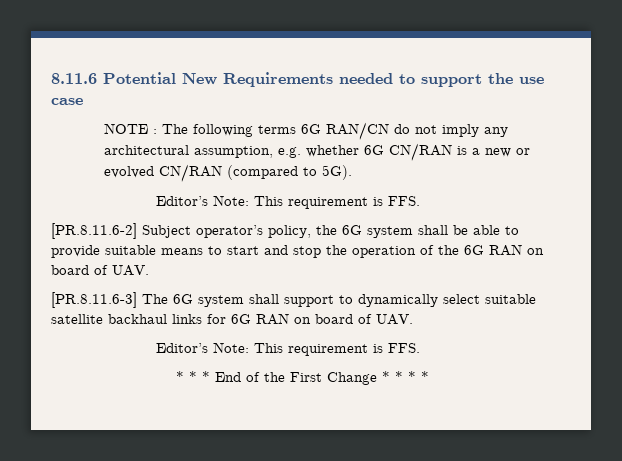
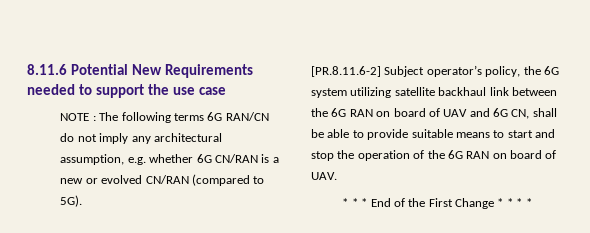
  NOTE : The following terms 6G RAN/CN do not imply any architectural assumption, e.g. whether 6G CN/RAN is a new or evolved CN/RAN (compared to 5G).
- Editor’s Note: This requirement is FFS.
- [PR.8.11.6-2] Subject operator’s policy, the 6G system shall be able to provide suitable means to start and stop the operation of the 6G RAN on board of UAV.
+ [PR.8.11.6-2] Subject operator’s policy, the 6G system utilizing satellite backhaul link between the 6G RAN on board of UAV and 6G CN, shall be able to provide suitable means to start and stop the operation of the 6G RAN on board of UAV.
- [PR.8.11.6-3] The 6G system shall support to dynamically select suitable satellite backhaul links for 6G RAN on board of UAV.
- Editor’s Note: This requirement is FFS.

